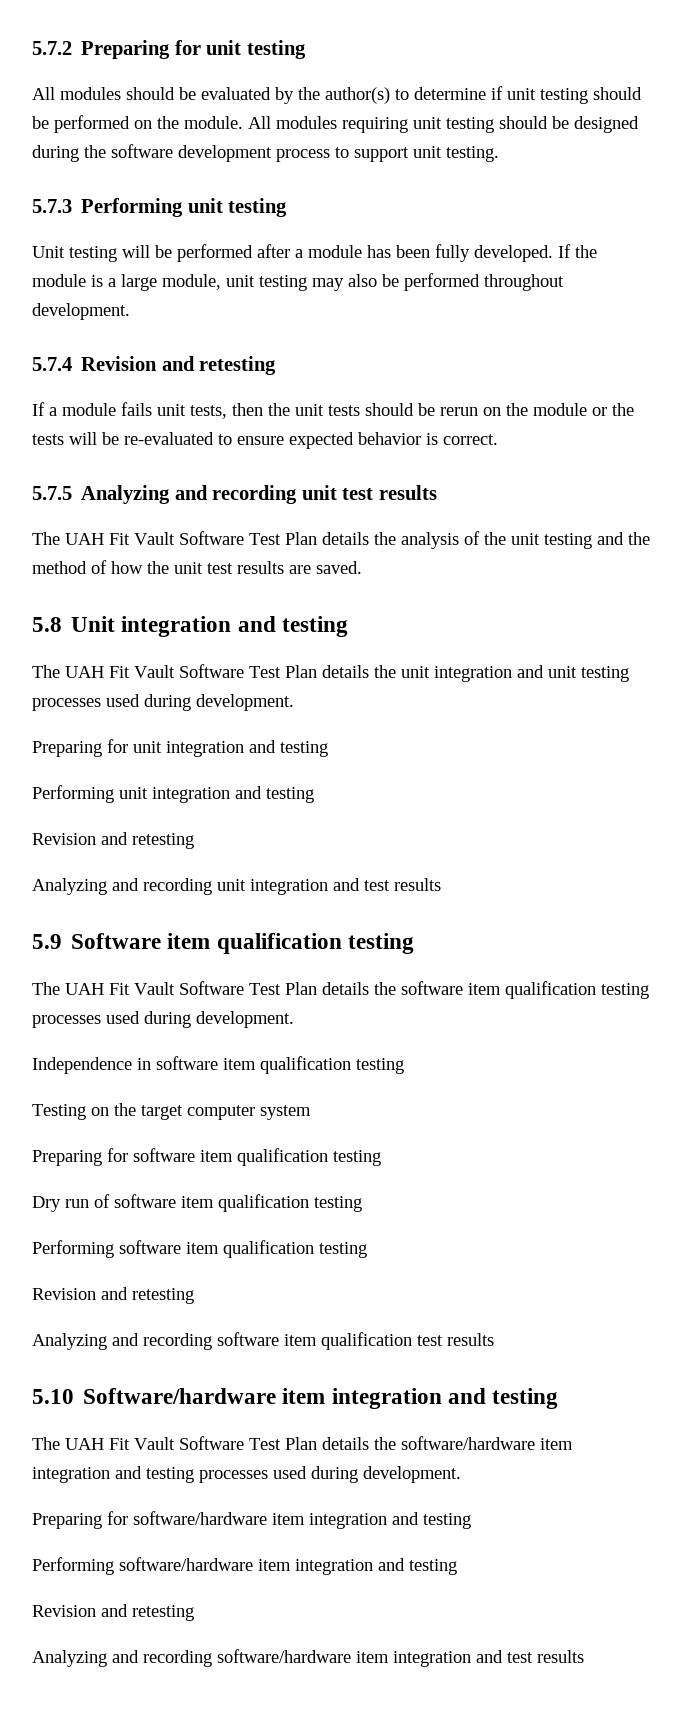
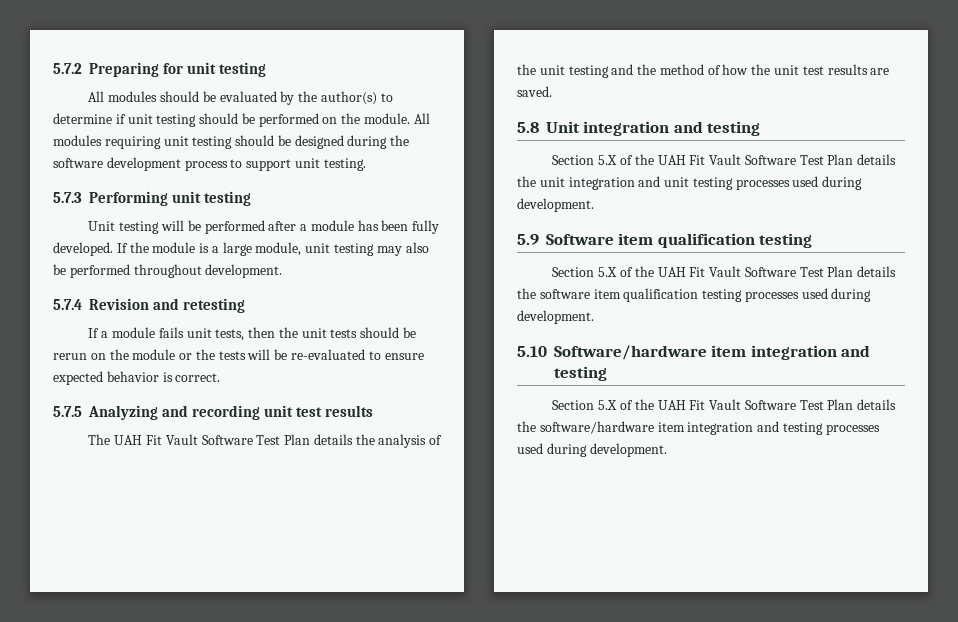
- The UAH Fit Vault Software Test Plan details the unit integration and unit testing processes used during development.
+ Section 5.X of the UAH Fit Vault Software Test Plan details the unit integration and unit testing processes used during development.
- Preparing for unit integration and testing
- Performing unit integration and testing
- Revision and retesting
- Analyzing and recording unit integration and test results
- The UAH Fit Vault Software Test Plan details the software item qualification testing processes used during development.
+ Section 5.X of the UAH Fit Vault Software Test Plan details the software item qualification testing processes used during development.
- Independence in software item qualification testing
- Testing on the target computer system
- Preparing for software item qualification testing
- Dry run of software item qualification testing
- Performing software item qualification testing
- Revision and retesting
- Analyzing and recording software item qualification test results
- The UAH Fit Vault Software Test Plan details the software/hardware item integration and testing processes used during development.
+ Section 5.X of the UAH Fit Vault Software Test Plan details the software/hardware item integration and testing processes used during development.
- Preparing for software/hardware item integration and testing
- Performing software/hardware item integration and testing
- Revision and retesting
- Analyzing and recording software/hardware item integration and test results

